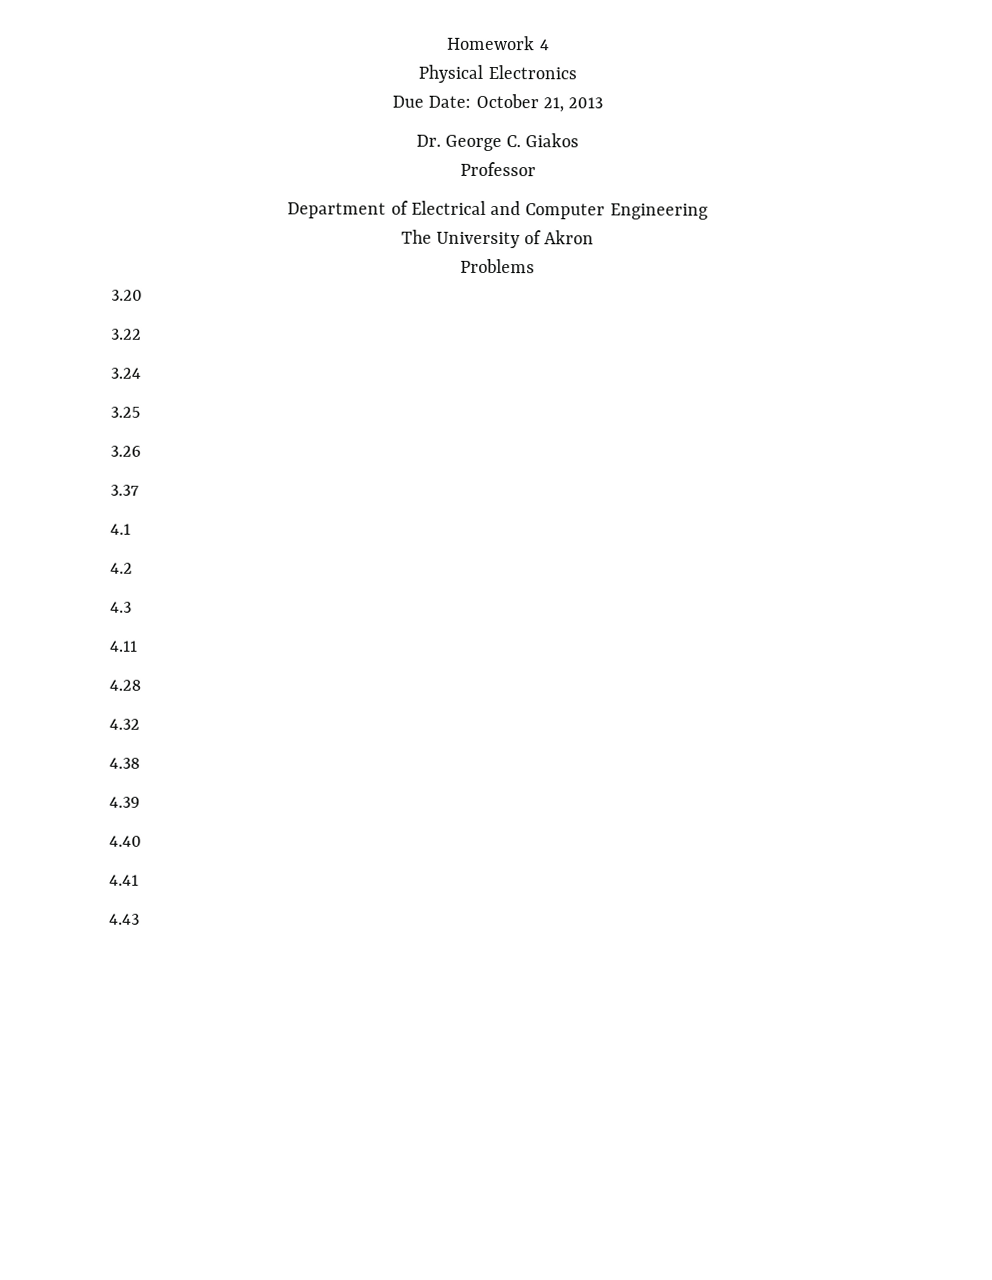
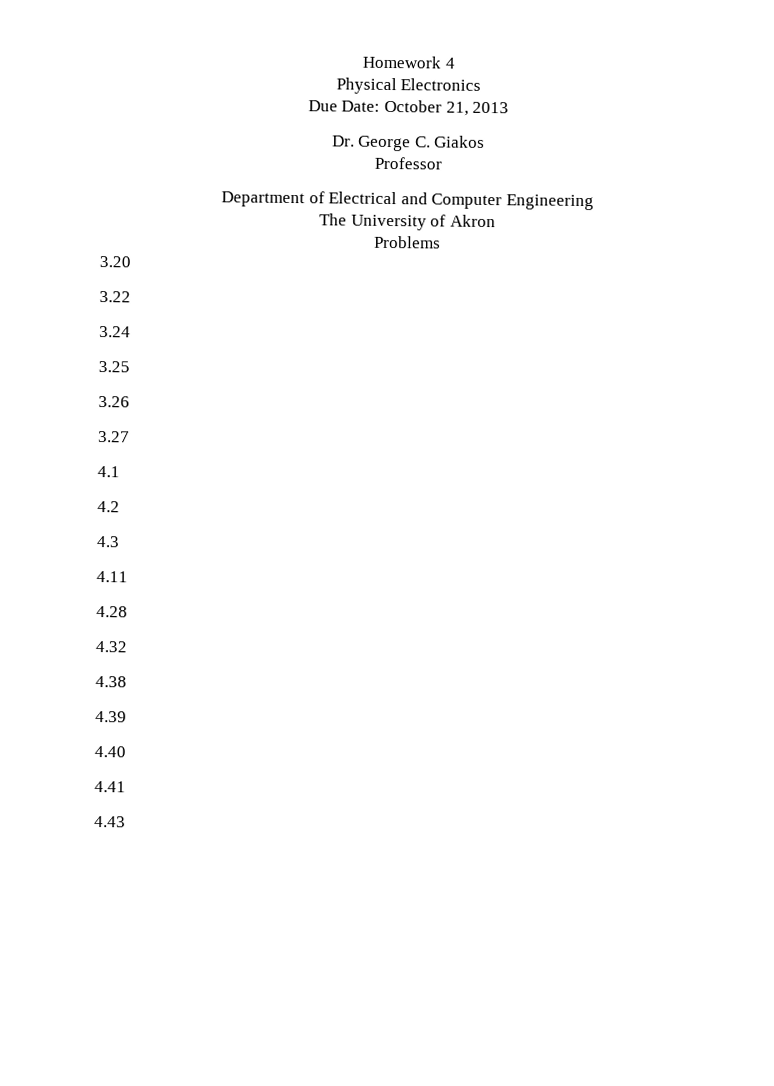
- 3.37
+ 3.27

